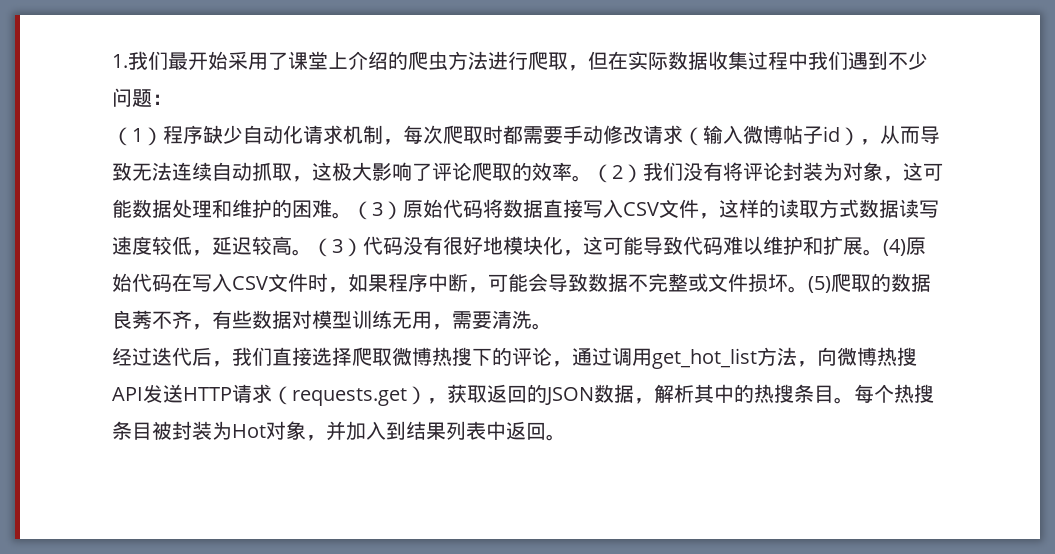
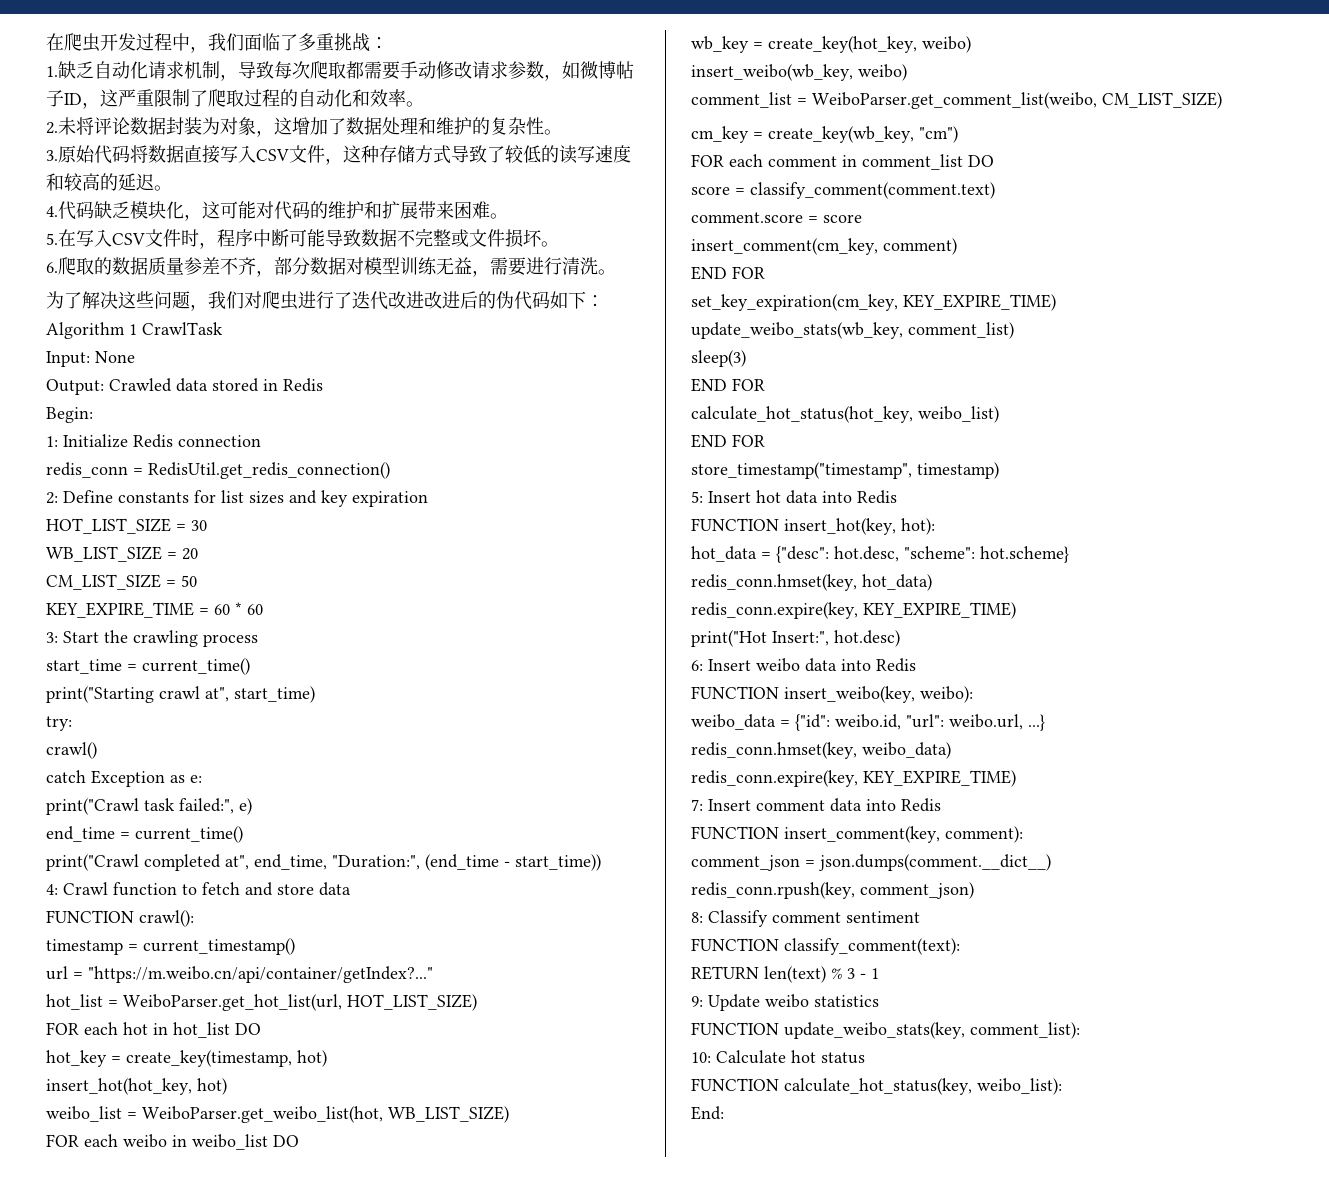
- 1.我们最开始采用了课堂上介绍的爬虫方法进行爬取，但在实际数据收集过程中我们遇到不少问题：
- （1）程序缺少自动化请求机制，每次爬取时都需要手动修改请求（输入微博帖子id），从而导致无法连续自动抓取，这极大影响了评论爬取的效率。（2）我们没有将评论封装为对象，这可能数据处理和维护的困难。（3）原始代码将数据直接写入CSV文件，这样的读取方式数据读写速度较低，延迟较高。（3）代码没有很好地模块化，这可能导致代码难以维护和扩展。(4)原始代码在写入CSV文件时，如果程序中断，可能会导致数据不完整或文件损坏。(5)爬取的数据良莠不齐，有些数据对模型训练无用，需要清洗。
+ 在爬虫开发过程中，我们面临了多重挑战：
+ 1.缺乏自动化请求机制，导致每次爬取都需要手动修改请求参数，如微博帖子ID，这严重限制了爬取过程的自动化和效率。
+ 2.未将评论数据封装为对象，这增加了数据处理和维护的复杂性。
+ 3.原始代码将数据直接写入CSV文件，这种存储方式导致了较低的读写速度和较高的延迟。
+ 4.代码缺乏模块化，这可能对代码的维护和扩展带来困难。
+ 5.在写入CSV文件时，程序中断可能导致数据不完整或文件损坏。
+ 6.爬取的数据质量参差不齐，部分数据对模型训练无益，需要进行清洗。
- 经过迭代后，我们直接选择爬取微博热搜下的评论，通过调用get_hot_list方法，向微博热搜API发送HTTP请求（requests.get），获取返回的JSON数据，解析其中的热搜条目。每个热搜条目被封装为Hot对象，并加入到结果列表中返回。
+ 为了解决这些问题，我们对爬虫进行了迭代改进改进后的伪代码如下：Algorithm 1 CrawlTask
+ Input: None
+ Output: Crawled data stored in Redis
+ Begin:
+ 1: Initialize Redis connection
+ redis_conn = RedisUtil.get_redis_connection()
+ 2: Define constants for list sizes and key expiration
+ HOT_LIST_SIZE = 30
+ WB_LIST_SIZE = 20
+ CM_LIST_SIZE = 50
+ KEY_EXPIRE_TIME = 60 * 60
+ 3: Start the crawling process
+ start_time = current_time()
+ print("Starting crawl at", start_time)
+ try:
+ crawl()
+ catch Exception as e:
+ print("Crawl task failed:", e)
+ end_time = current_time()
+ print("Crawl completed at", end_time, "Duration:", (end_time - start_time))
+ 4: Crawl function to fetch and store data
+ FUNCTION crawl():
+ timestamp = current_timestamp()
+ url = "https://m.weibo.cn/api/container/getIndex?..."
+ hot_list = WeiboParser.get_hot_list(url, HOT_LIST_SIZE)
+ FOR each hot in hot_list DO
+ hot_key = create_key(timestamp, hot)
+ insert_hot(hot_key, hot)
+ weibo_list = WeiboParser.get_weibo_list(hot, WB_LIST_SIZE)
+ FOR each weibo in weibo_list DO
+ wb_key = create_key(hot_key, weibo)
+ insert_weibo(wb_key, weibo)
+ comment_list = WeiboParser.get_comment_list(weibo, CM_LIST_SIZE)
+ cm_key = create_key(wb_key, "cm")
+ FOR each comment in comment_list DO
+ score = classify_comment(comment.text)
+ comment.score = score
+ insert_comment(cm_key, comment)
+ END FOR
+ set_key_expiration(cm_key, KEY_EXPIRE_TIME)
+ update_weibo_stats(wb_key, comment_list)
+ sleep(3)
+ END FOR
+ calculate_hot_status(hot_key, weibo_list)
+ END FOR
+ store_timestamp("timestamp", timestamp)
+ 5: Insert hot data into Redis
+ FUNCTION insert_hot(key, hot):
+ hot_data = {"desc": hot.desc, "scheme": hot.scheme}
+ redis_conn.hmset(key, hot_data)
+ redis_conn.expire(key, KEY_EXPIRE_TIME)
+ print("Hot Insert:", hot.desc)
+ 6: Insert weibo data into Redis
+ FUNCTION insert_weibo(key, weibo):
+ weibo_data = {"id": weibo.id, "url": weibo.url, ...}
+ redis_conn.hmset(key, weibo_data)
+ redis_conn.expire(key, KEY_EXPIRE_TIME)
+ 7: Insert comment data into Redis
+ FUNCTION insert_comment(key, comment):
+ comment_json = json.dumps(comment.__dict__)
+ redis_conn.rpush(key, comment_json)
+ 8: Classify comment sentiment
+ FUNCTION classify_comment(text):
+ RETURN len(text) % 3 - 1
+ 9: Update weibo statistics
+ FUNCTION update_weibo_stats(key, comment_list):
+ 10: Calculate hot status
+ FUNCTION calculate_hot_status(key, weibo_list):
+ End:

